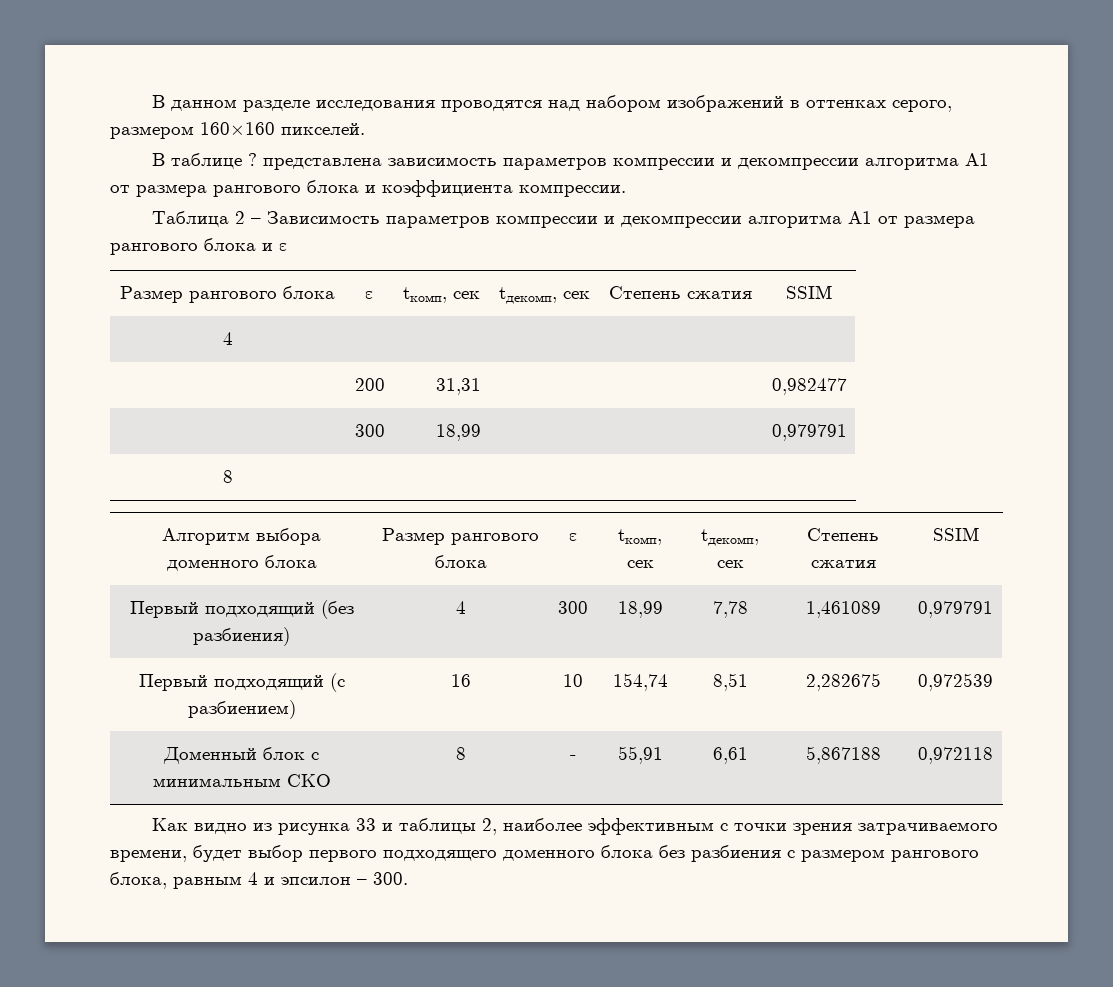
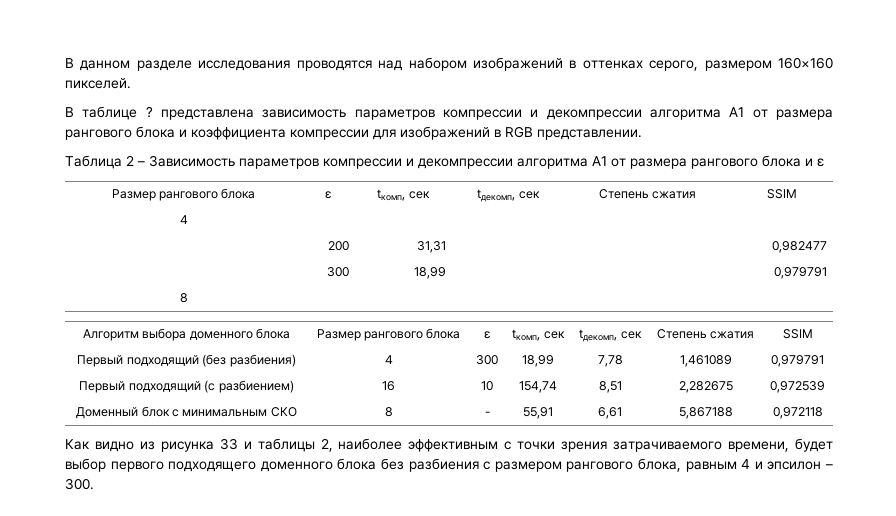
- В таблице ? представлена зависимость параметров компрессии и декомпрессии алгоритма А1 от размера рангового блока и коэффициента компрессии.
+ В таблице ? представлена зависимость параметров компрессии и декомпрессии алгоритма А1 от размера рангового блока и коэффициента компрессии для изображений в RGB представлении.

